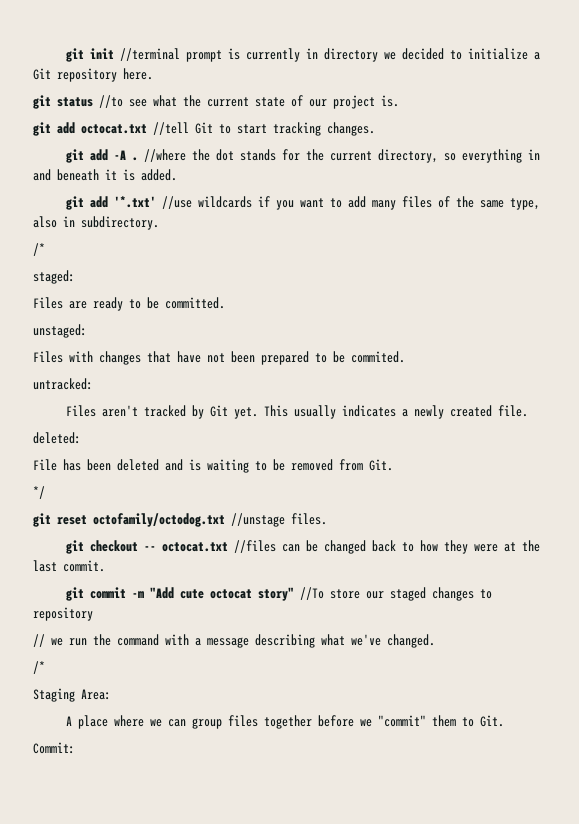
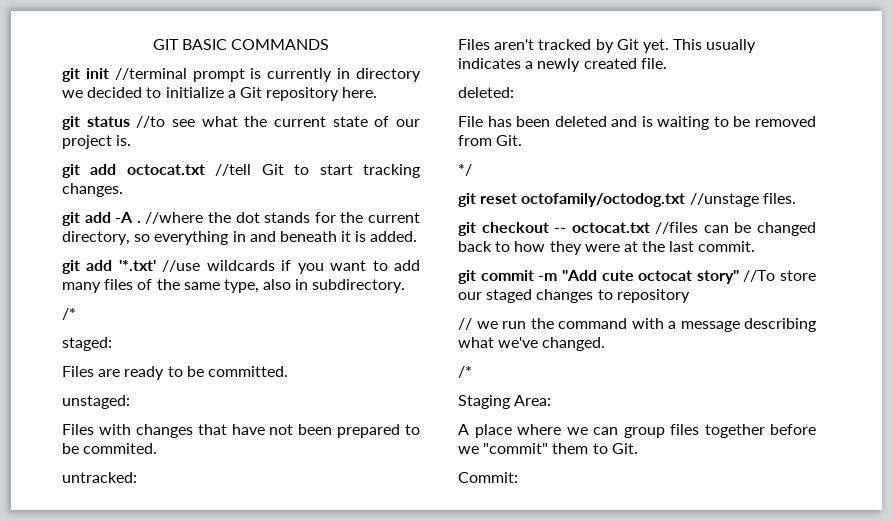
+ GIT BASIC COMMANDS

